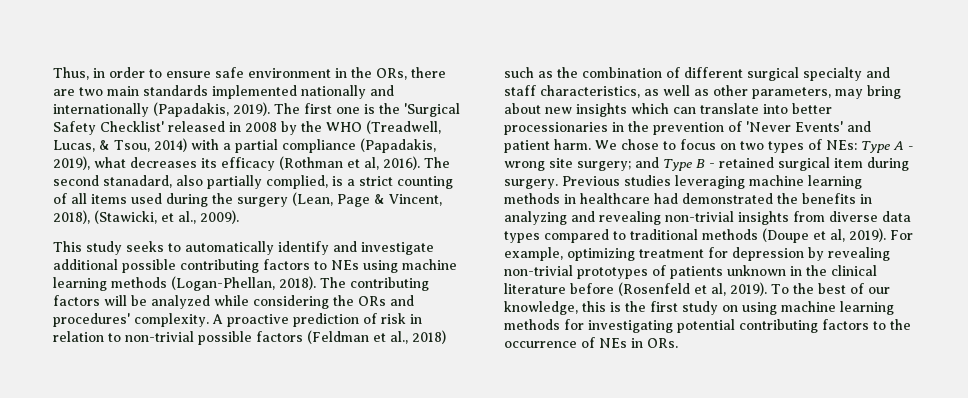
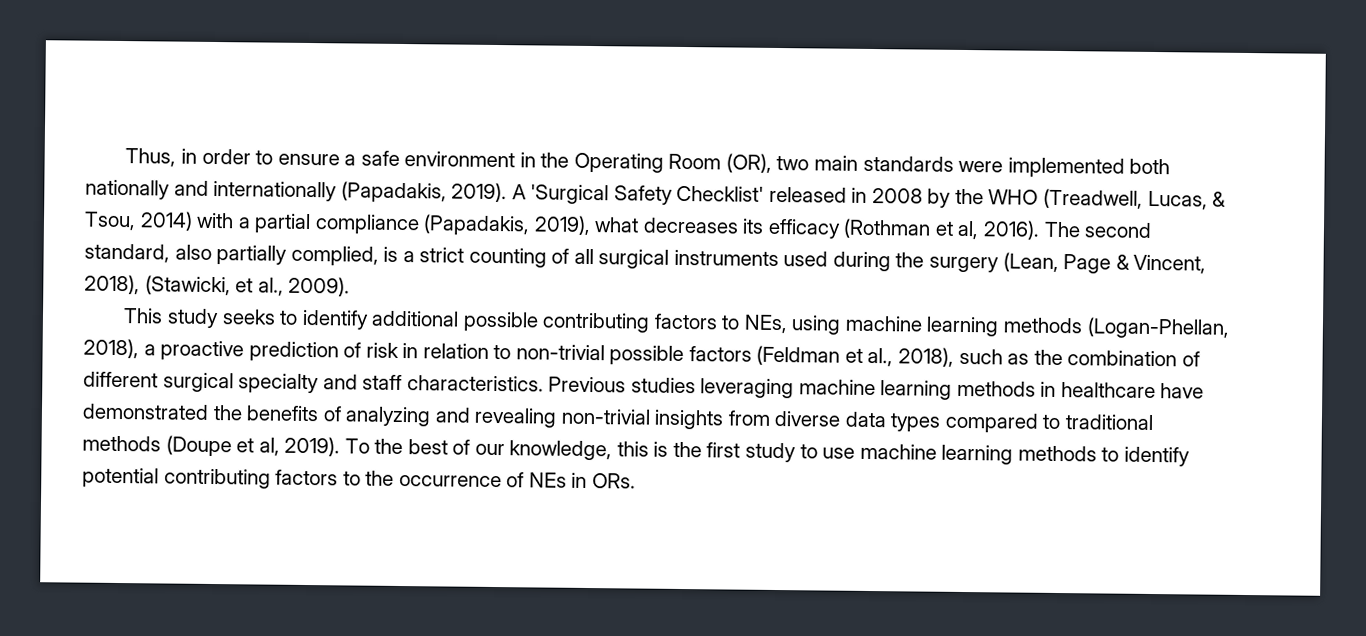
- Thus, in order to ensure safe environment in the ORs, there are two main standards implemented nationally and internationally (Papadakis, 2019).
+ Thus, in order to ensure a safe environment in the Operating Room (OR), two main standards were implemented both nationally and internationally (Papadakis, 2019).
- The first one is the 'Surgical Safety Checklist' released in 2008 by the WHO (Treadwell, Lucas, & Tsou, 2014) with a partial compliance (Papadakis, 2019), what decreases its efficacy (Rothman et al, 2016).
+ A 'Surgical Safety Checklist' released in 2008 by the WHO (Treadwell, Lucas, & Tsou, 2014) with a partial compliance (Papadakis, 2019), what decreases its efficacy (Rothman et al, 2016).
- The second stanadard, also partially complied, is a strict counting of all items used during the surgery (Lean, Page & Vincent, 2018), (Stawicki, et al., 2009).
+ The second standard, also partially complied, is a strict counting of all surgical instruments used during the surgery (Lean, Page & Vincent, 2018), (Stawicki, et al., 2009).
- This study seeks to automatically identify and investigate additional possible contributing factors to NEs using machine learning methods (Logan-Phellan, 2018). The contributing factors will be analyzed while considering the ORs and procedures' complexity. A proactive prediction of risk in relation to non-trivial possible factors (Feldman et al., 2018) such as the combination of different surgical specialty and staff characteristics, as well as other parameters, may bring about new insights which can translate into better processionaries in the prevention of 'Never Events' and patient harm. We chose to focus on two types of NEs: Type A - wrong site surgery; and Type B - retained surgical item during surgery.
+ This study seeks to identify additional possible contributing factors to NEs, using machine learning methods (Logan-Phellan, 2018), a proactive prediction of risk in relation to non-trivial possible factors (Feldman et al., 2018), such as the combination of different surgical specialty and staff characteristics.
- Previous studies leveraging machine learning methods in healthcare had demonstrated the benefits in analyzing and revealing non-trivial insights from diverse data types compared to traditional methods (Doupe et al, 2019).
+ Previous studies leveraging machine learning methods in healthcare have demonstrated the benefits of analyzing and revealing non-trivial insights from diverse data types compared to traditional methods (Doupe et al, 2019).
- For example, optimizing treatment for depression by revealing non-trivial prototypes of patients unknown in the clinical literature before (Rosenfeld et al, 2019).
- To the best of our knowledge, this is the first study on using machine learning methods for investigating potential contributing factors to the occurrence of NEs in ORs.
+ To the best of our knowledge, this is the first study to use machine learning methods to identify potential contributing factors to the occurrence of NEs in ORs.

